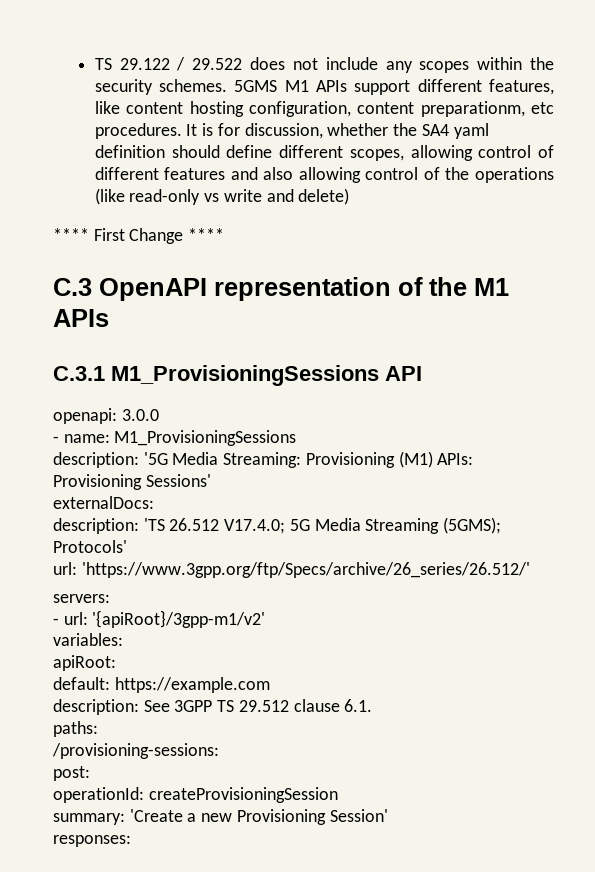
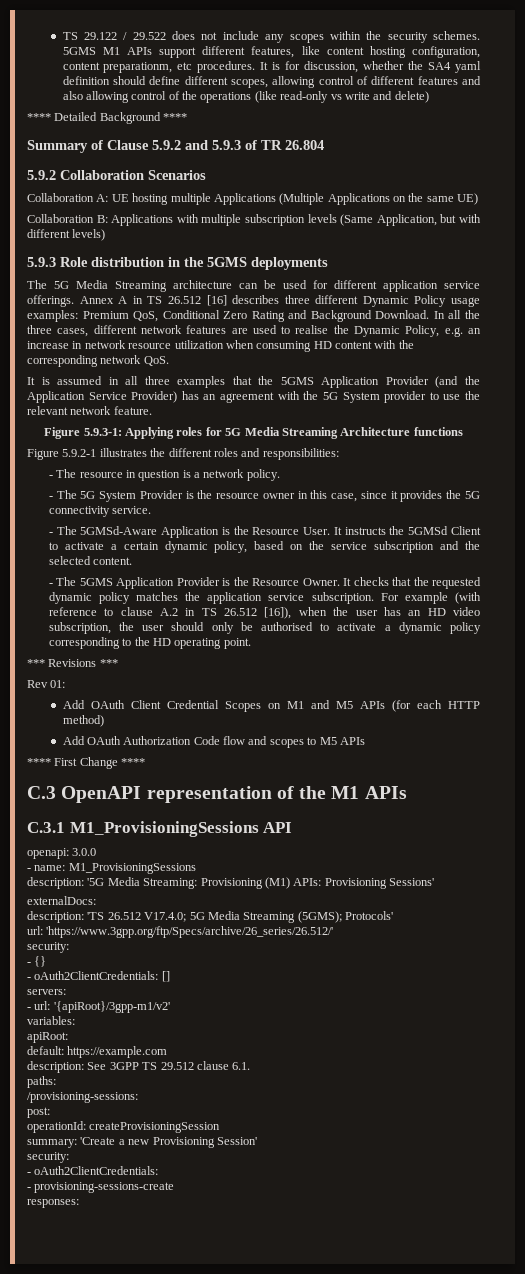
+ **** Detailed Background ****
+ Summary of Clause 5.9.2 and 5.9.3 of TR 26.804
+ 5.9.2 Collaboration Scenarios
+ Collaboration A: UE hosting multiple Applications (Multiple Applications on the same UE)
+ Collaboration B: Applications with multiple subscription levels (Same Application, but with different levels)
+ 5.9.3 Role distribution in the 5GMS deployments
+ The 5G Media Streaming architecture can be used for different application service offerings. Annex A in TS 26.512 [16] describes three different Dynamic Policy usage examples: Premium QoS, Conditional Zero Rating and Background Download. In all the three cases, different network features are used to realise the Dynamic Policy, e.g. an increase in network resource utilization when consuming HD content with the corresponding network QoS.
+ It is assumed in all three examples that the 5GMS Application Provider (and the Application Service Provider) has an agreement with the 5G System provider to use the relevant network feature.
+ Figure 5.9.3-1: Applying roles for 5G Media Streaming Architecture functions
+ Figure 5.9.2-1 illustrates the different roles and responsibilities:
+ - The resource in question is a network policy.
+ - The 5G System Provider is the resource owner in this case, since it provides the 5G connectivity service.
+ - The 5GMSd-Aware Application is the Resource User. It instructs the 5GMSd Client to activate a certain dynamic policy, based on the service subscription and the selected content.
+ - The 5GMS Application Provider is the Resource Owner. It checks that the requested dynamic policy matches the application service subscription. For example (with reference to clause A.2 in TS 26.512 [16]), when the user has an HD video subscription, the user should only be authorised to activate a dynamic policy corresponding to the HD operating point.
+ *** Revisions ***
+ Rev 01:
+ Add OAuth Client Credential Scopes on M1 and M5 APIs (for each HTTP method)
+ Add OAuth Authorization Code flow and scopes to M5 APIs
  url: 'https://www.3gpp.org/ftp/Specs/archive/26_series/26.512/'
+ security:
+ - {}
+ - oAuth2ClientCredentials: []
  summary: 'Create a new Provisioning Session'
+ security:
+ - oAuth2ClientCredentials:
+ - provisioning-sessions-create

